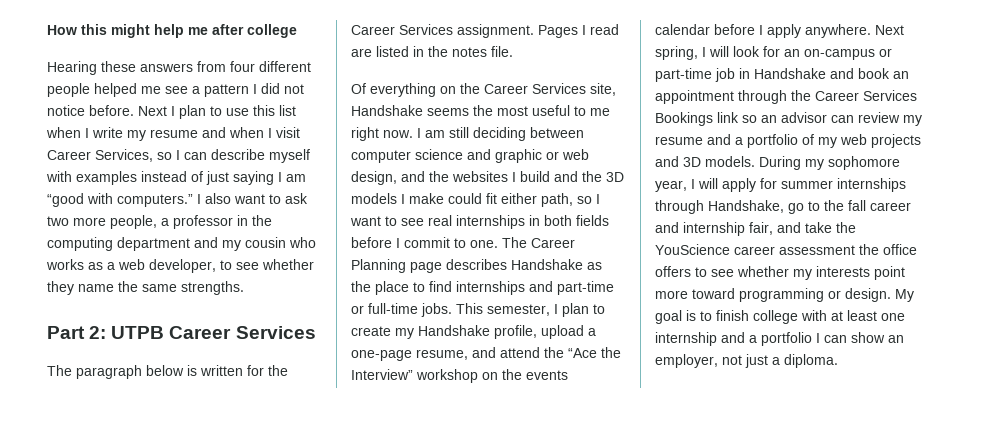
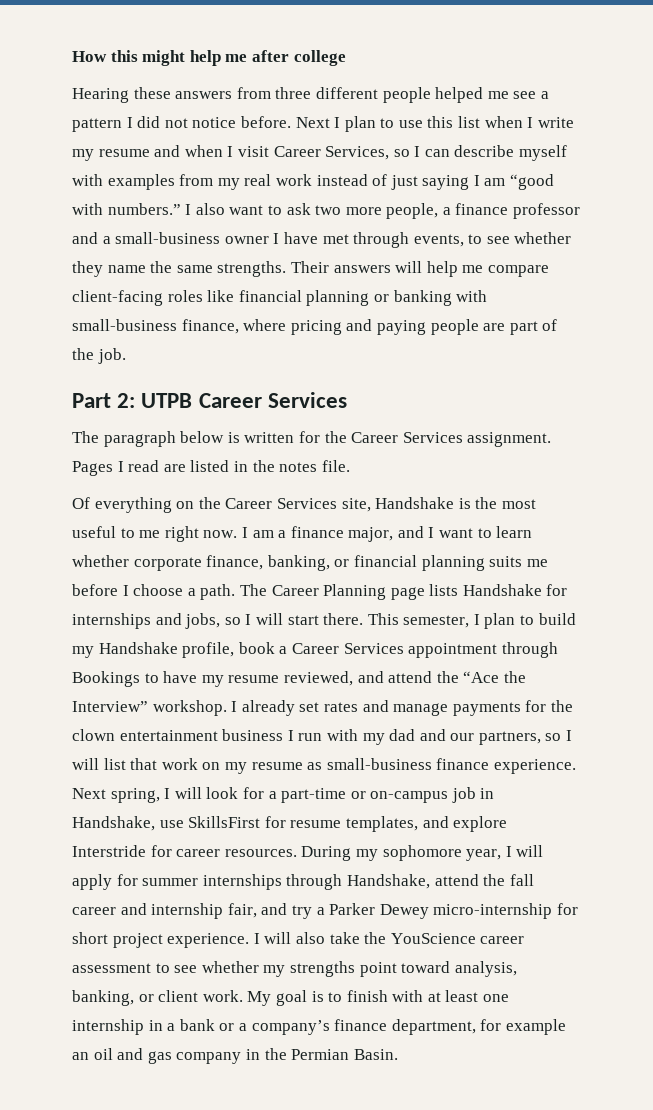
- Hearing these answers from four different people helped me see a pattern I did not notice before.
+ Hearing these answers from three different people helped me see a pattern I did not notice before.
- Next I plan to use this list when I write my resume and when I visit Career Services, so I can describe myself with examples instead of just saying I am “good with computers.”
+ Next I plan to use this list when I write my resume and when I visit Career Services, so I can describe myself with examples from my real work instead of just saying I am “good with numbers.”
- I also want to ask two more people, a professor in the computing department and my cousin who works as a web developer, to see whether they name the same strengths.
+ I also want to ask two more people, a finance professor and a small-business owner I have met through events, to see whether they name the same strengths. Their answers will help me compare client-facing roles like financial planning or banking with small-business finance, where pricing and paying people are part of the job.
- Of everything on the Career Services site, Handshake seems the most useful to me right now.
+ Of everything on the Career Services site, Handshake is the most useful to me right now.
- I am still deciding between computer science and graphic or web design, and the websites I build and the 3D models I make could fit either path, so I want to see real internships in both fields before I commit to one. The Career Planning page describes Handshake as the place to find internships and part-time or full-time jobs.
+ I am a finance major, and I want to learn whether corporate finance, banking, or financial planning suits me before I choose a path. The Career Planning page lists Handshake for internships and jobs, so I will start there.
- This semester, I plan to create my Handshake profile, upload a one-page resume, and attend the “Ace the Interview” workshop on the events calendar before I apply anywhere.
+ This semester, I plan to build my Handshake profile, book a Career Services appointment through Bookings to have my resume reviewed, and attend the “Ace the Interview” workshop. I already set rates and manage payments for the clown entertainment business I run with my dad and our partners, so I will list that work on my resume as small-business finance experience.
- Next spring, I will look for an on-campus or part-time job in Handshake and book an appointment through the Career Services Bookings link so an advisor can review my resume and a portfolio of my web projects and 3D models.
+ Next spring, I will look for a part-time or on-campus job in Handshake, use SkillsFirst for resume templates, and explore Interstride for career resources.
- During my sophomore year, I will apply for summer internships through Handshake, go to the fall career and internship fair, and take the YouScience career assessment the office offers to see whether my interests point more toward programming or design.
+ During my sophomore year, I will apply for summer internships through Handshake, attend the fall career and internship fair, and try a Parker Dewey micro-internship for short project experience. I will also take the YouScience career assessment to see whether my strengths point toward analysis, banking, or client work.
- My goal is to finish college with at least one internship and a portfolio I can show an employer, not just a diploma.
+ My goal is to finish with at least one internship in a bank or a company’s finance department, for example an oil and gas company in the Permian Basin.

